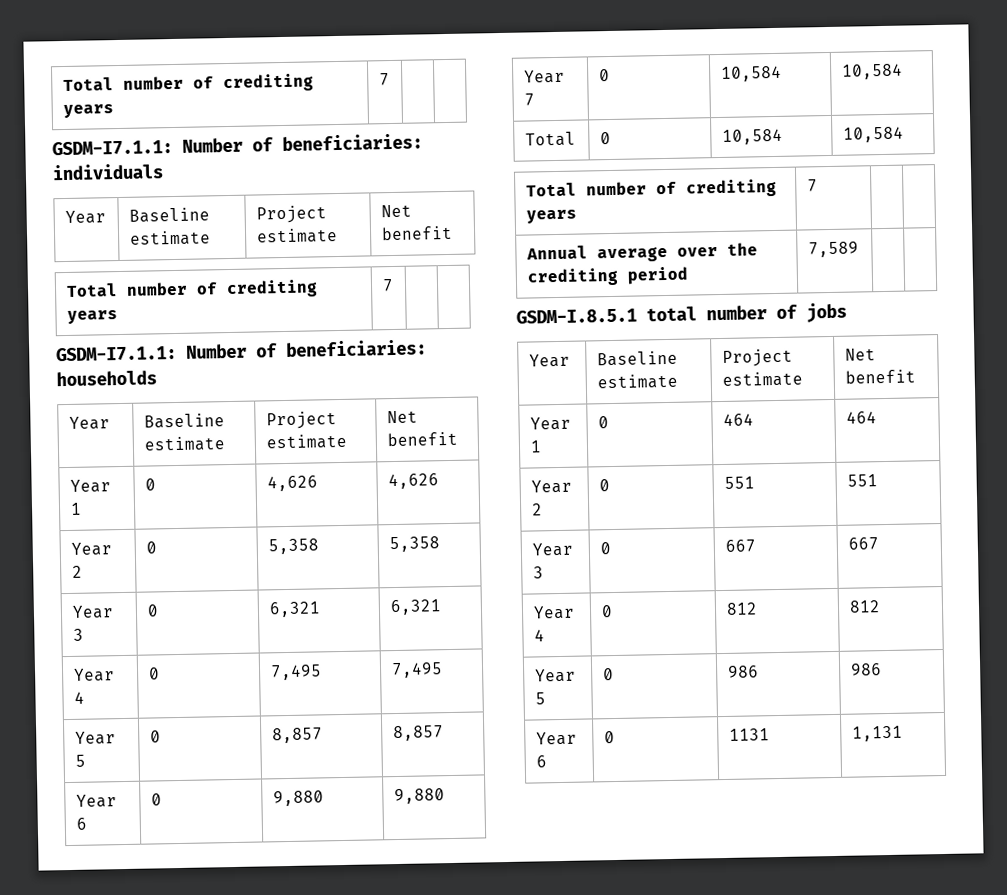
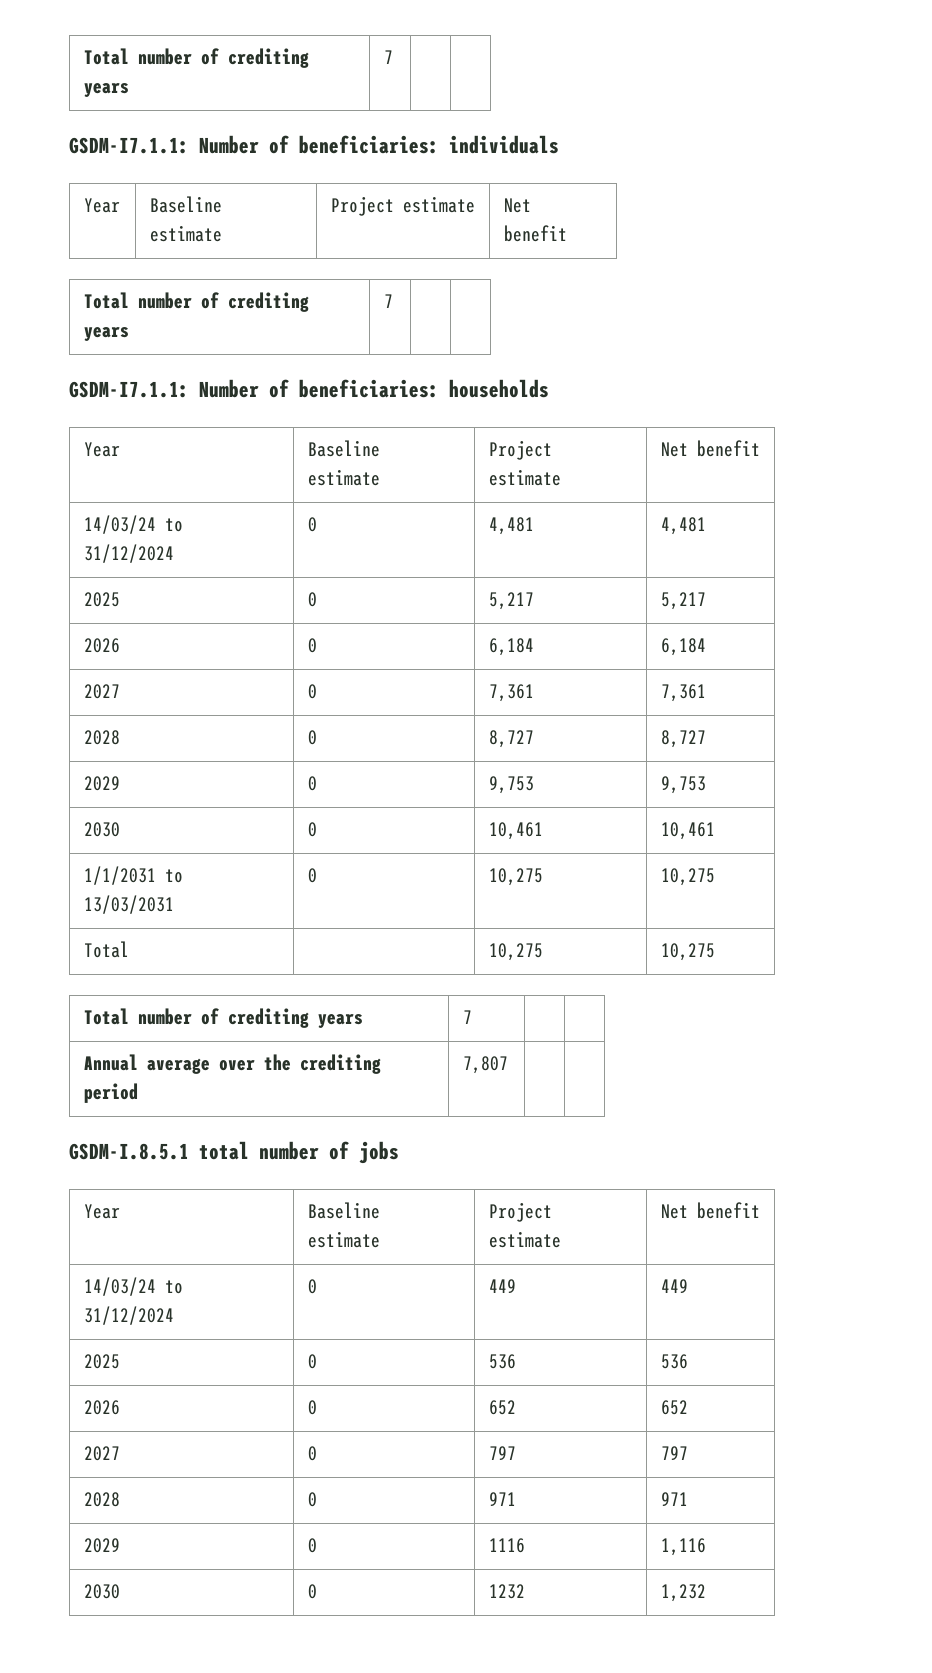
- Year 1 | 0 | 4,626 | 4,626
- Year 2 | 0 | 5,358 | 5,358
- Year 3 | 0 | 6,321 | 6,321
- Year 4 | 0 | 7,495 | 7,495
- Year 5 | 0 | 8,857 | 8,857
- Year 6 | 0 | 9,880 | 9,880
- Year 7 | 0 | 10,584 | 10,584
- Total | 0 | 10,584 | 10,584
+ 14/03/24 to 31/12/2024 | 0 | 4,481 | 4,481
+ 2025 | 0 | 5,217 | 5,217
+ 2026 | 0 | 6,184 | 6,184
+ 2027 | 0 | 7,361 | 7,361
+ 2028 | 0 | 8,727 | 8,727
+ 2029 | 0 | 9,753 | 9,753
+ 2030 | 0 | 10,461 | 10,461
+ 1/1/2031 to 13/03/2031 | 0 | 10,275 | 10,275
+ Total | | 10,275 | 10,275
- Annual average over the crediting period | 7,589 | |
+ Annual average over the crediting period | 7,807 | |
- Year 1 | 0 | 464 | 464
- Year 2 | 0 | 551 | 551
- Year 3 | 0 | 667 | 667
- Year 4 | 0 | 812 | 812
- Year 5 | 0 | 986 | 986
- Year 6 | 0 | 1131 | 1,131
+ 14/03/24 to 31/12/2024 | 0 | 449 | 449
+ 2025 | 0 | 536 | 536
+ 2026 | 0 | 652 | 652
+ 2027 | 0 | 797 | 797
+ 2028 | 0 | 971 | 971
+ 2029 | 0 | 1116 | 1,116
+ 2030 | 0 | 1232 | 1,232

